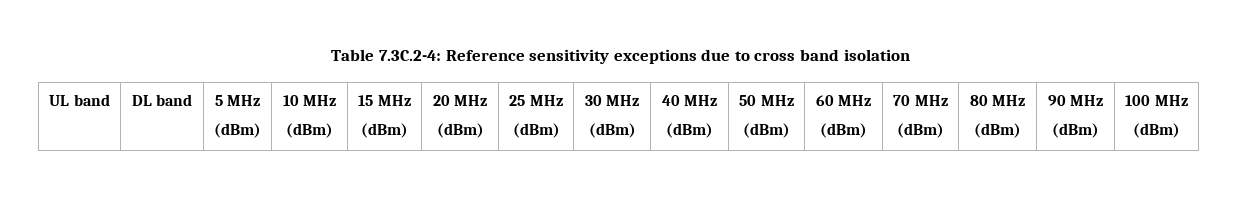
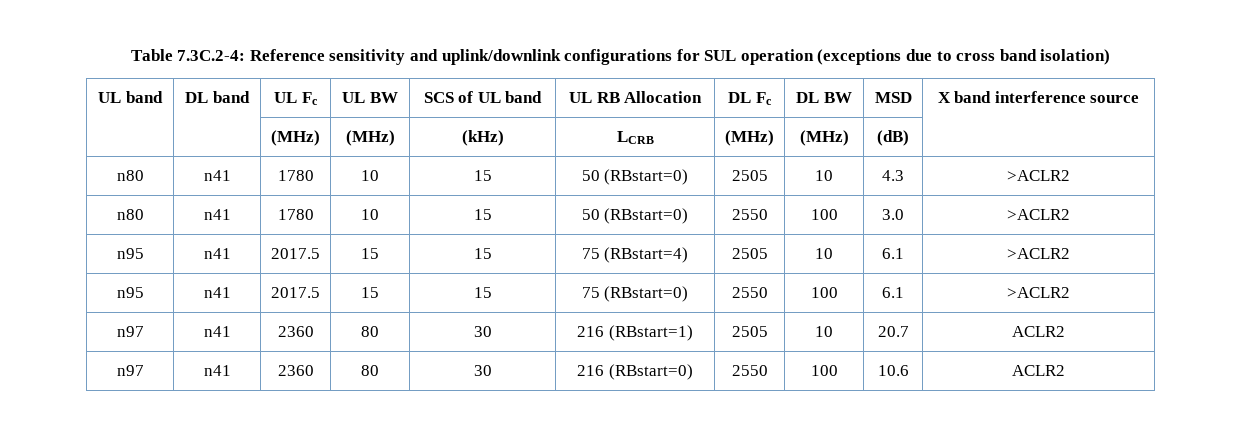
- Table 7.3C.2-4: Reference sensitivity exceptions due to cross band isolation
+ Table 7.3C.2-4: Reference sensitivity and uplink/downlink configurations for SUL operation (exceptions due to cross band isolation)
- 5 MHz
- (dBm) | 10 MHz
- (dBm) | 15 MHz
- (dBm) | 20 MHz
- (dBm) | 25 MHz
- (dBm) | 30 MHz
- (dBm) | 40 MHz
- (dBm) | 50 MHz
- (dBm) | 60 MHz
- (dBm) | 70 MHz
- (dBm) | 80 MHz
- (dBm) | 90 MHz
- (dBm) | 100 MHz
- (dBm)
+ UL Fc | UL BW | SCS of UL band | UL RB Allocation | DL Fc | DL BW | MSD | X band interference source
+ | | (MHz) | (MHz) | (kHz) | LCRB | (MHz) | (MHz) | (dB) |
+ n80 | n41 | 1780 | 10 | 15 | 50 (RBstart=0) | 2505 | 10 | 4.3 | >ACLR2
+ n80 | n41 | 1780 | 10 | 15 | 50 (RBstart=0) | 2550 | 100 | 3.0 | >ACLR2
+ n95 | n41 | 2017.5 | 15 | 15 | 75 (RBstart=4) | 2505 | 10 | 6.1 | >ACLR2
+ n95 | n41 | 2017.5 | 15 | 15 | 75 (RBstart=0) | 2550 | 100 | 6.1 | >ACLR2
+ n97 | n41 | 2360 | 80 | 30 | 216 (RBstart=1) | 2505 | 10 | 20.7 | ACLR2
+ n97 | n41 | 2360 | 80 | 30 | 216 (RBstart=0) | 2550 | 100 | 10.6 | ACLR2

